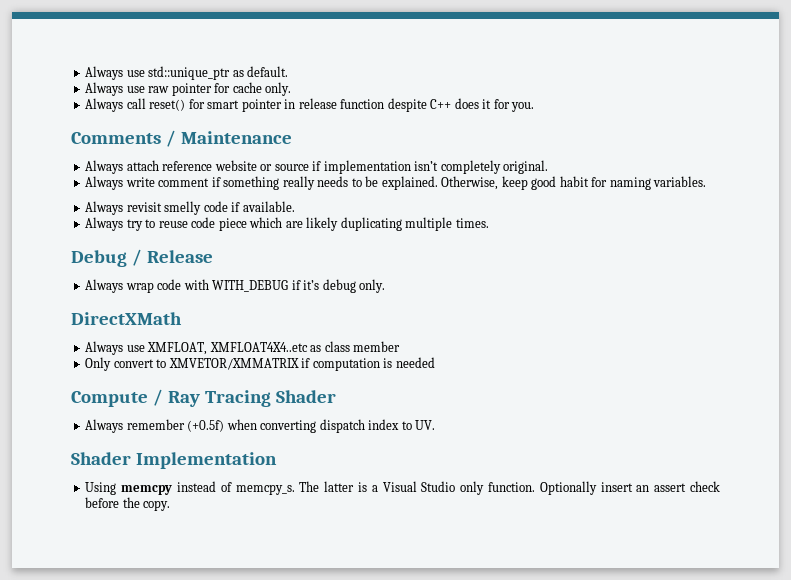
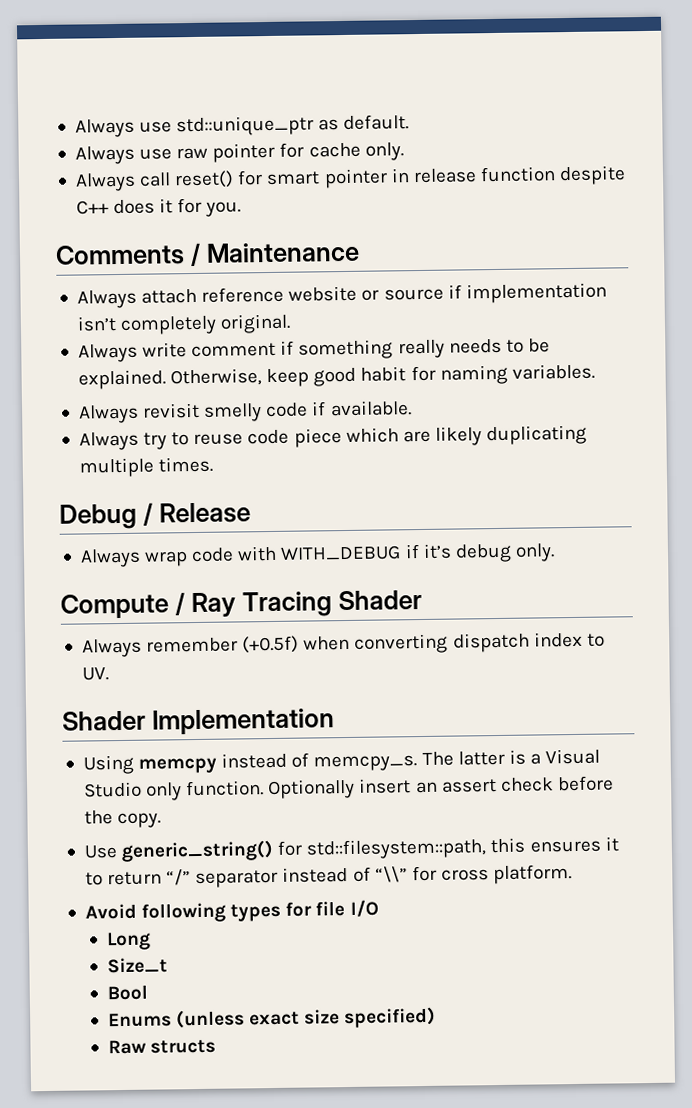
- DirectXMath
- Always use XMFLOAT, XMFLOAT4X4..etc as class member
- Only convert to XMVETOR/XMMATRIX if computation is needed
+ Use generic_string() for std::filesystem::path, this ensures it to return “/” separator instead of “\\” for cross platform.
+ Avoid following types for file I/O
+ Long
+ Size_t
+ Bool
+ Enums (unless exact size specified)
+ Raw structs

